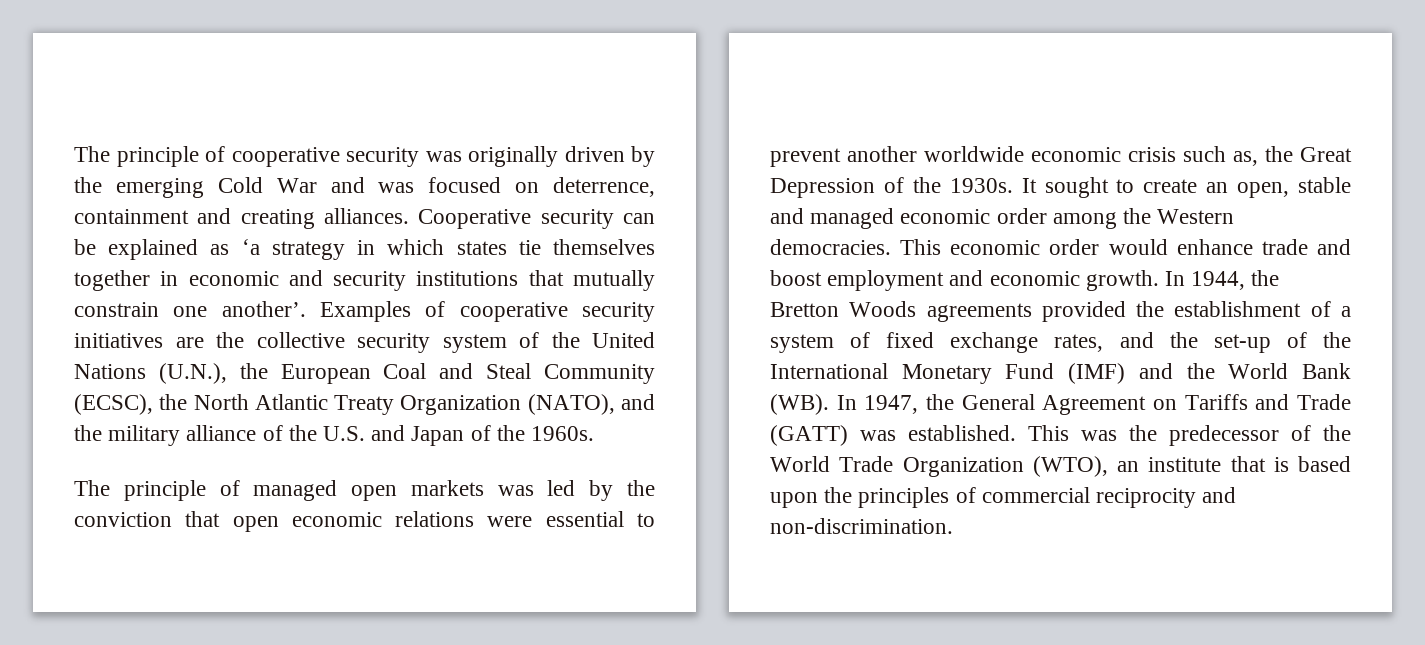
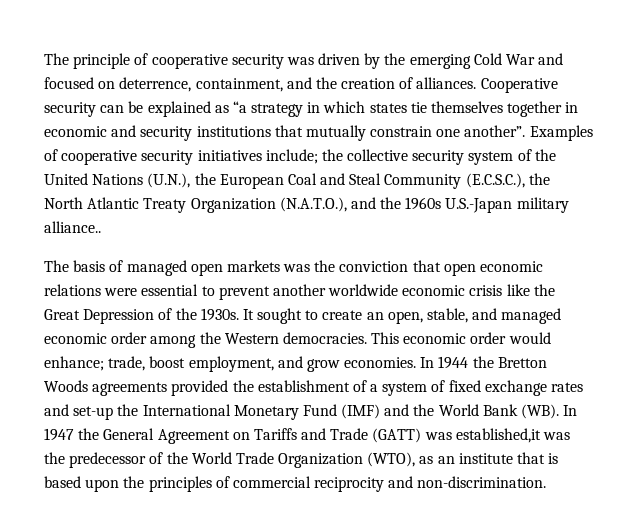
- The principle of cooperative security was originally driven by the emerging Cold War and was focused on deterrence, containment and creating alliances.
+ The principle of cooperative security was driven by the emerging Cold War and focused on deterrence, containment, and the creation of alliances.
- Cooperative security can be explained as ‘a strategy in which states tie themselves together in economic and security institutions that mutually constrain one another’.
+ Cooperative security can be explained as “a strategy in which states tie themselves together in economic and security institutions that mutually constrain one another”.
- Examples of cooperative security initiatives are the collective security system of the United Nations (U.N.), the European Coal and Steal Community (ECSC), the North Atlantic Treaty Organization (NATO), and the military alliance of the U.S. and Japan of the 1960s.
- The principle of managed open markets was led by the conviction that open economic relations were essential to prevent another worldwide economic crisis such as, the Great Depression of the 1930s.
+ Examples of cooperative security initiatives include; the collective security system of the United Nations (U.N.), the European Coal and Steal Community (E.C.S.C.), the North Atlantic Treaty Organization (N.A.T.O.), and the 1960s U.S.-Japan military alliance..
+ The basis of managed open markets was the conviction that open economic relations were essential to prevent another worldwide economic crisis like the Great Depression of the 1930s.
- It sought to create an open, stable and managed economic order among the Western democracies.
+ It sought to create an open, stable, and managed economic order among the Western democracies.
- This economic order would enhance trade and boost employment and economic growth. In 1944, the Bretton Woods agreements provided the establishment of a system of fixed exchange rates, and the set-up of the International Monetary Fund (IMF) and the World Bank (WB). In 1947, the General Agreement on Tariffs and Trade (GATT) was established. This was the predecessor of the World Trade Organization (WTO), an institute that is based upon the principles of commercial reciprocity and non-discrimination.
+ This economic order would enhance; trade, boost employment, and grow economies. In 1944 the Bretton Woods agreements provided the establishment of a system of fixed exchange rates and set-up the International Monetary Fund (IMF) and the World Bank (WB). In 1947 the General Agreement on Tariffs and Trade (GATT) was established,it was the predecessor of the World Trade Organization (WTO), as an institute that is based upon the principles of commercial reciprocity and non-discrimination.

